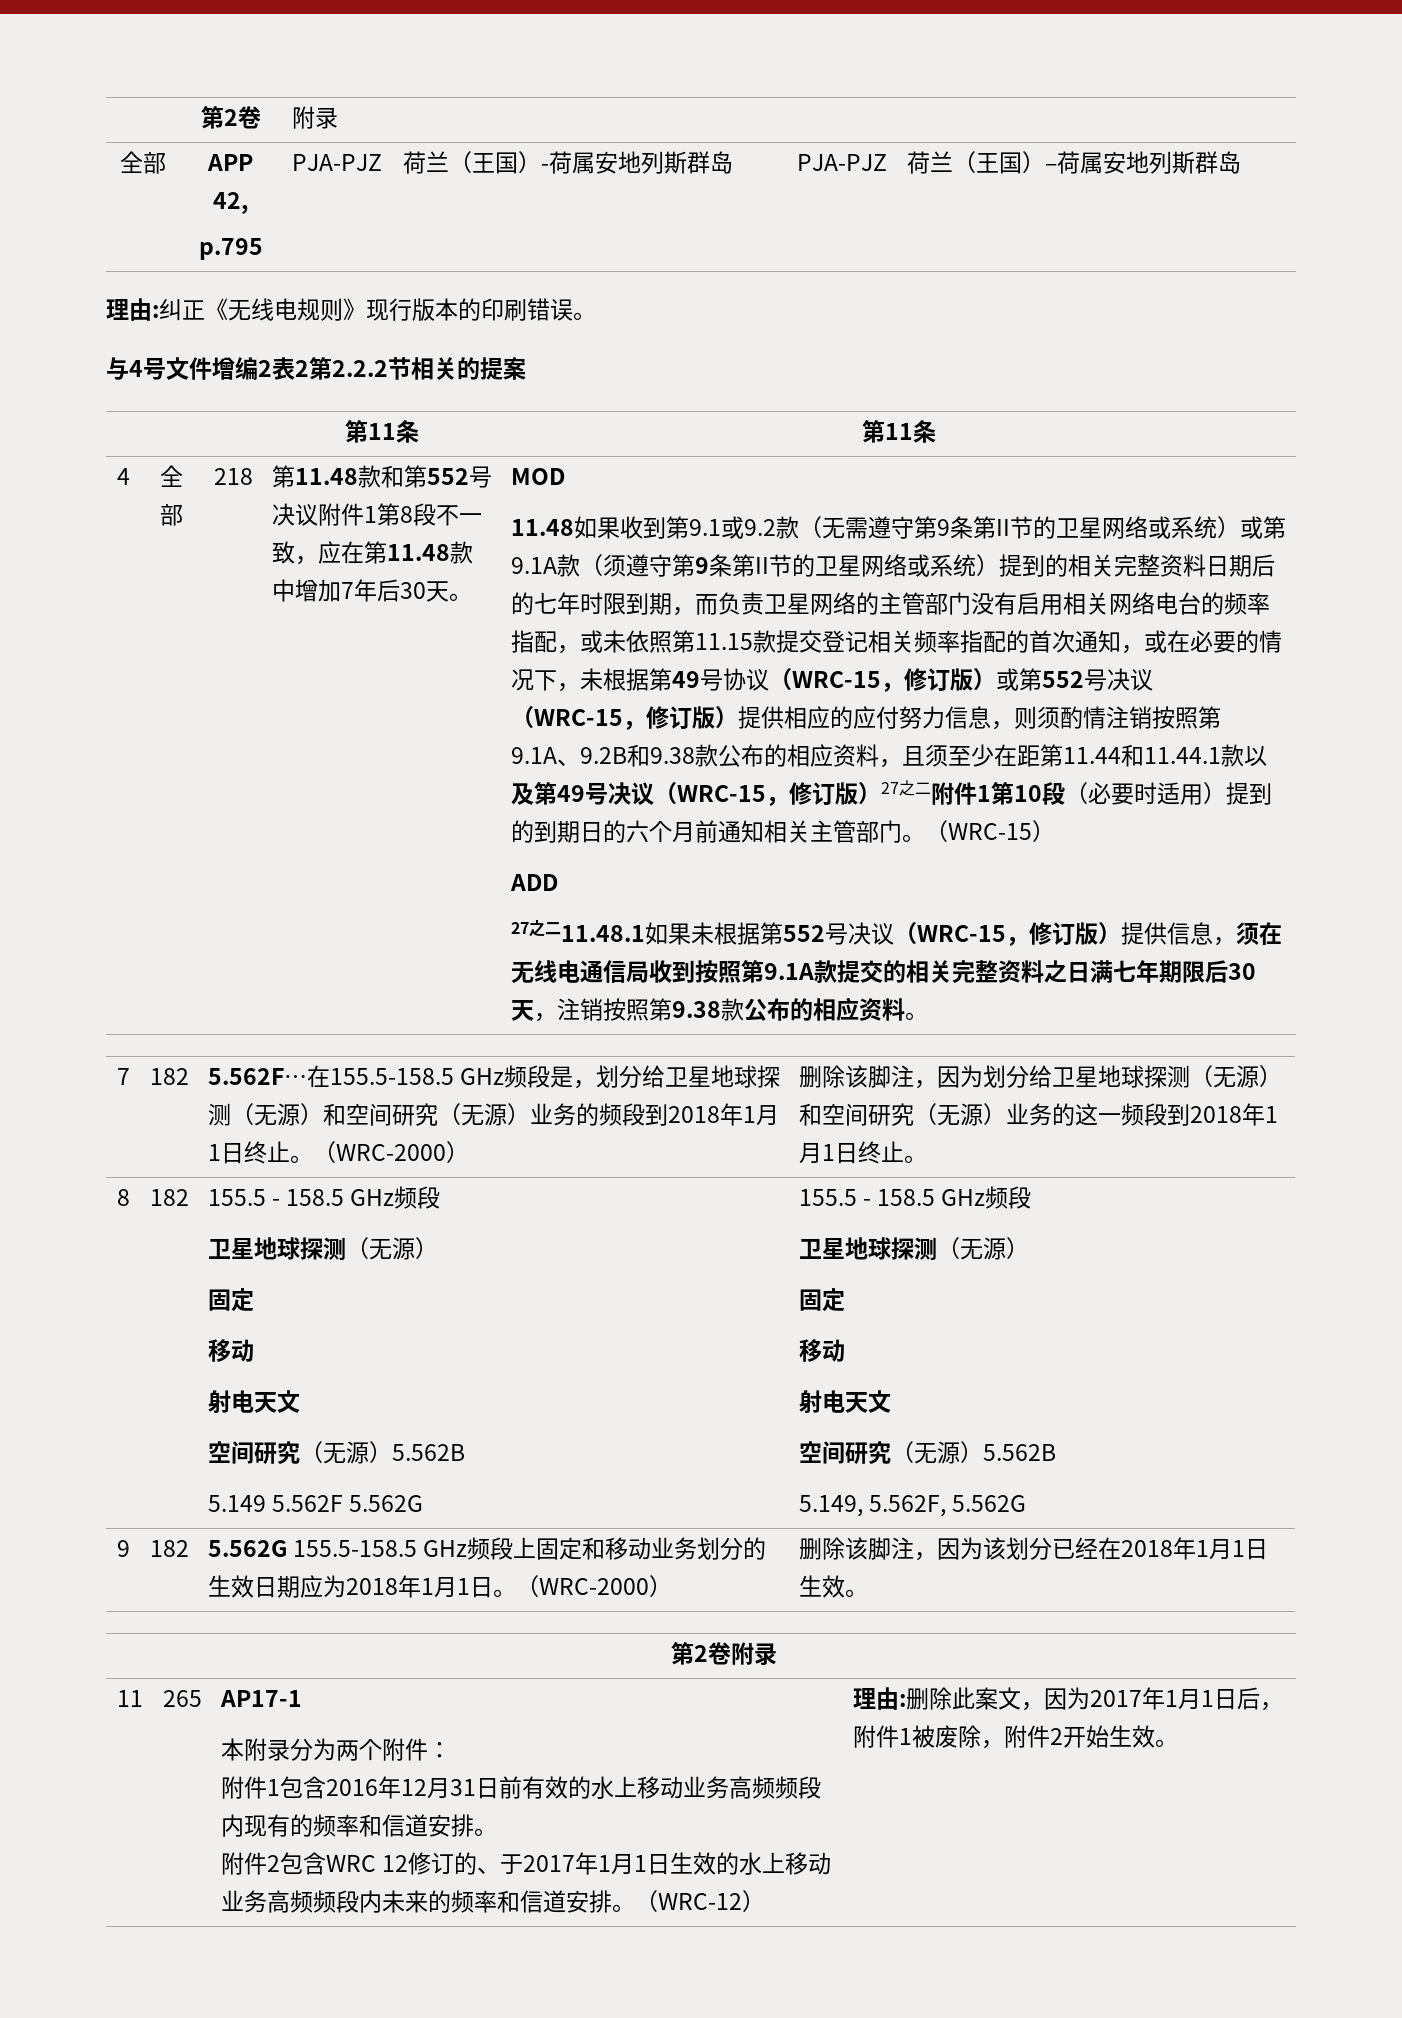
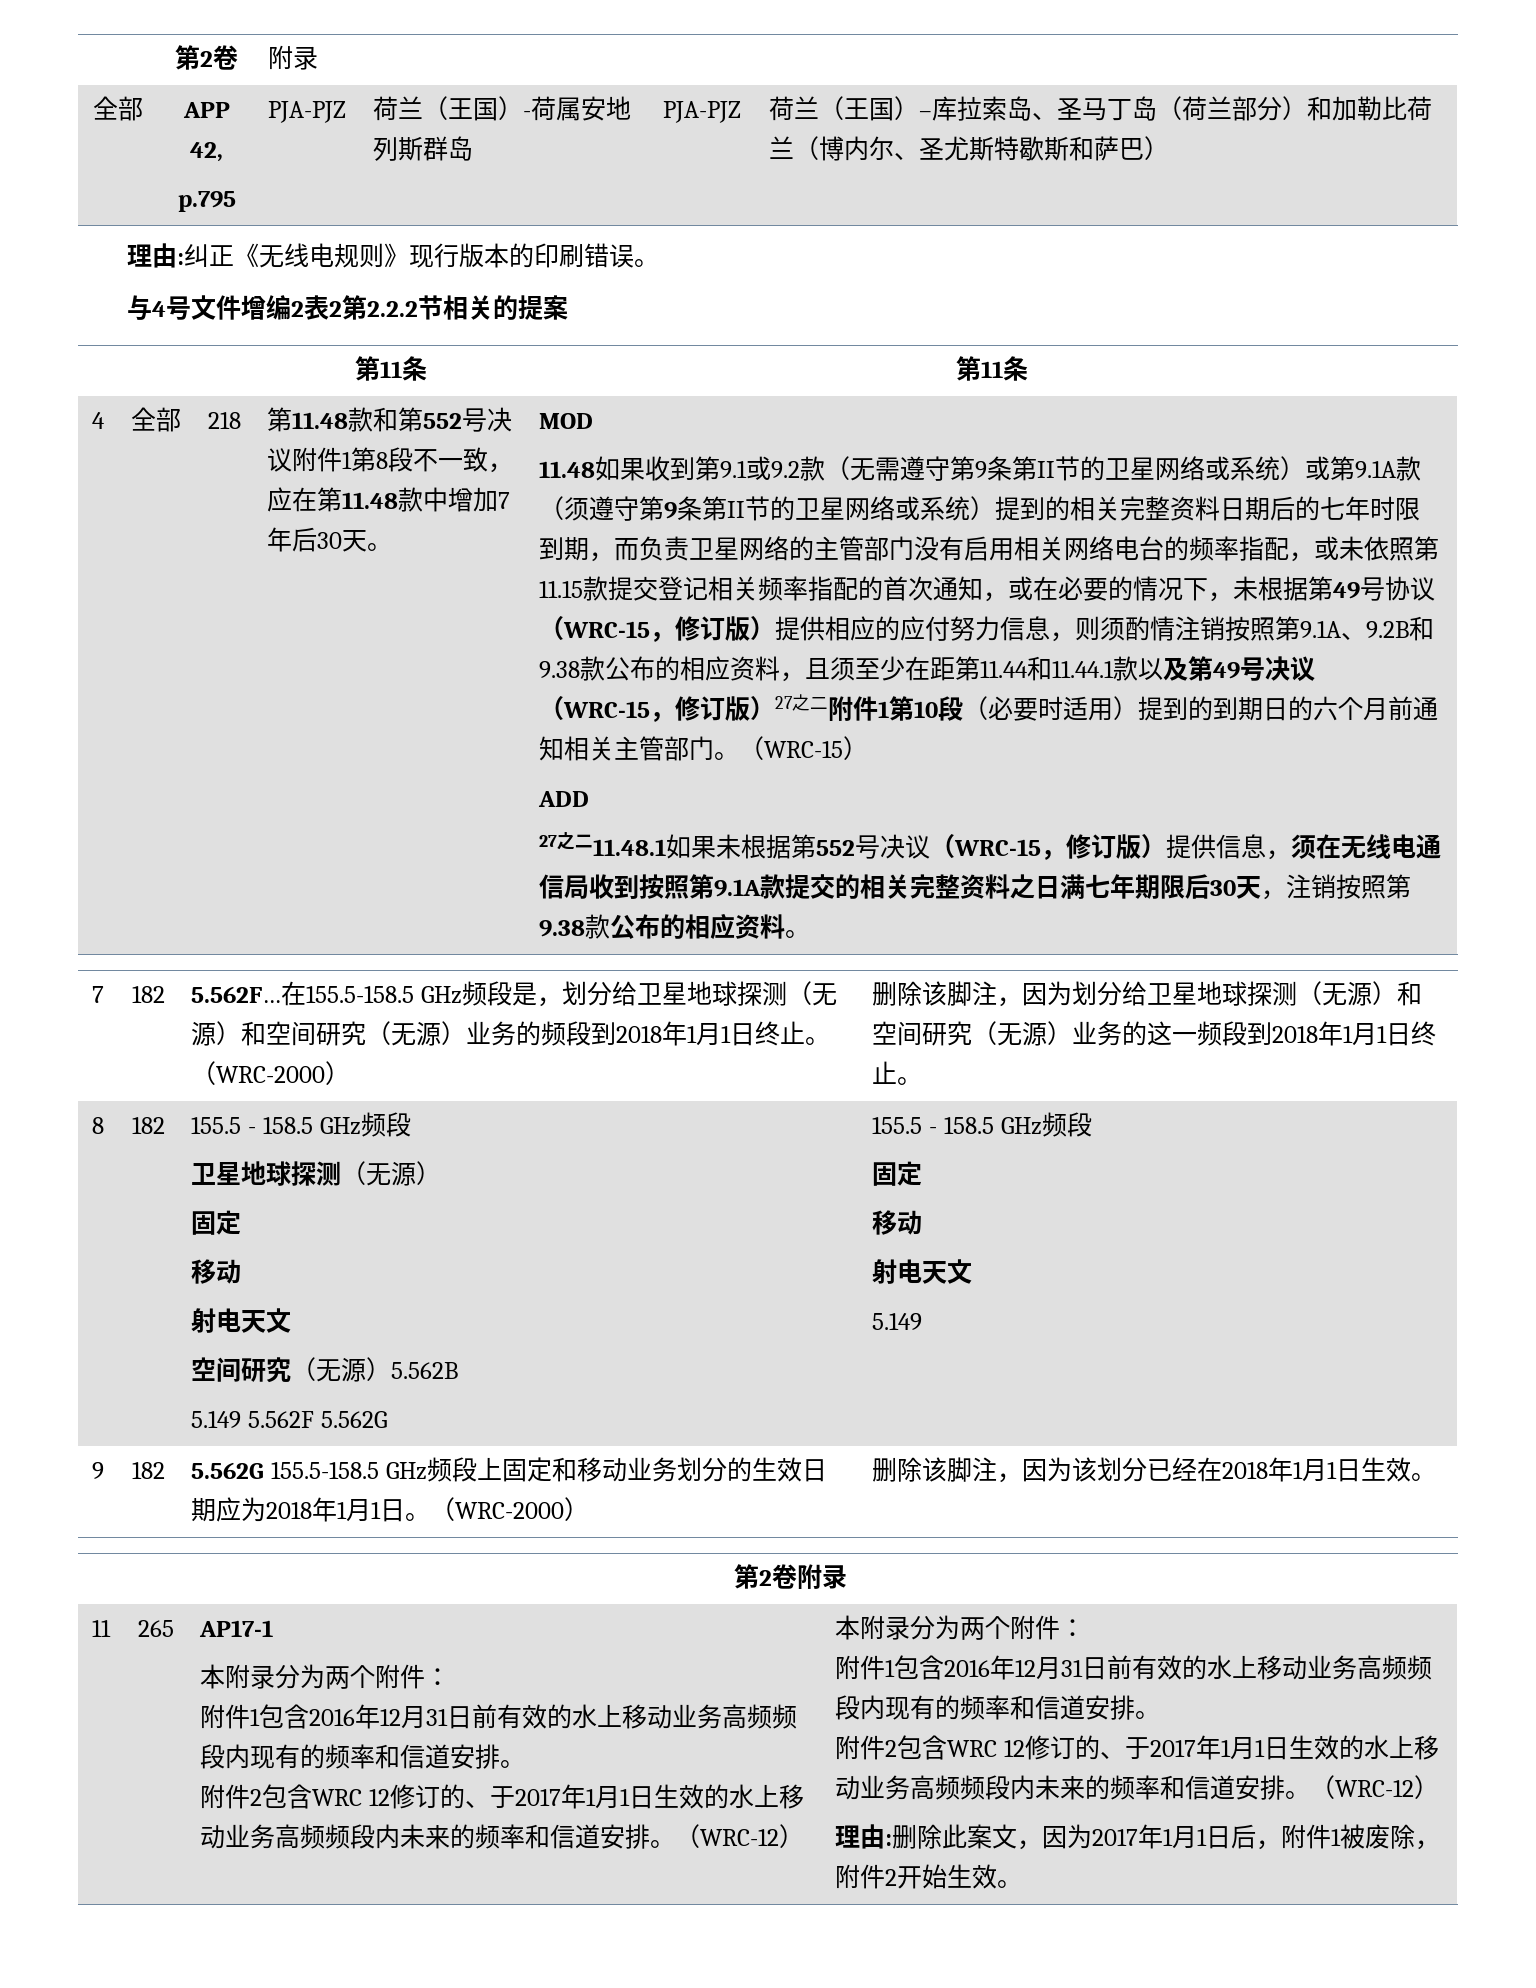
  全部 | APP 42,
- p.795 | PJA-PJZ | 荷兰（王国）-荷属安地列斯群岛 | PJA-PJZ | 荷兰（王国）–荷属安地列斯群岛
+ p.795 | PJA-PJZ | 荷兰（王国）-荷属安地列斯群岛 | PJA-PJZ | 荷兰（王国）–库拉索岛、圣马丁岛（荷兰部分）和加勒比荷兰（博内尔、圣尤斯特歇斯和萨巴）
- 11.48如果收到第9.1或9.2款（无需遵守第9条第II节的卫星网络或系统）或第9.1A款（须遵守第9条第II节的卫星网络或系统）提到的相关完整资料日期后的七年时限到期，而负责卫星网络的主管部门没有启用相关网络电台的频率指配，或未依照第11.15款提交登记相关频率指配的首次通知，或在必要的情况下，未根据第49号协议（WRC-15，修订版）或第552号决议（WRC-15，修订版）提供相应的应付努力信息，则须酌情注销按照第9.1A、9.2B和9.38款公布的相应资料，且须至少在距第11.44和11.44.1款以及第49号决议（WRC-15，修订版）27之二附件1第10段（必要时适用）提到的到期日的六个月前通知相关主管部门。
+ 11.48如果收到第9.1或9.2款（无需遵守第9条第II节的卫星网络或系统）或第9.1A款（须遵守第9条第II节的卫星网络或系统）提到的相关完整资料日期后的七年时限到期，而负责卫星网络的主管部门没有启用相关网络电台的频率指配，或未依照第11.15款提交登记相关频率指配的首次通知，或在必要的情况下，未根据第49号协议（WRC-15，修订版）提供相应的应付努力信息，则须酌情注销按照第9.1A、9.2B和9.38款公布的相应资料，且须至少在距第11.44和11.44.1款以及第49号决议（WRC-15，修订版）27之二附件1第10段（必要时适用）提到的到期日的六个月前通知相关主管部门。
  5.149 5.562F 5.562G | 155.5 - 158.5 GHz频段
- 卫星地球探测（无源）
  固定
  移动
  射电天文
- 空间研究（无源）5.562B
- 5.149, 5.562F, 5.562G
+ 5.149
- （WRC-12）
+ （WRC-12） | 本附录分为两个附件：
+ 附件1包含2016年12月31日前有效的水上移动业务高频频段内现有的频率和信道安排。
+ 附件2包含WRC 12修订的、于2017年1月1日生效的水上移动业务高频频段内未来的频率和信道安排。（WRC-12）

